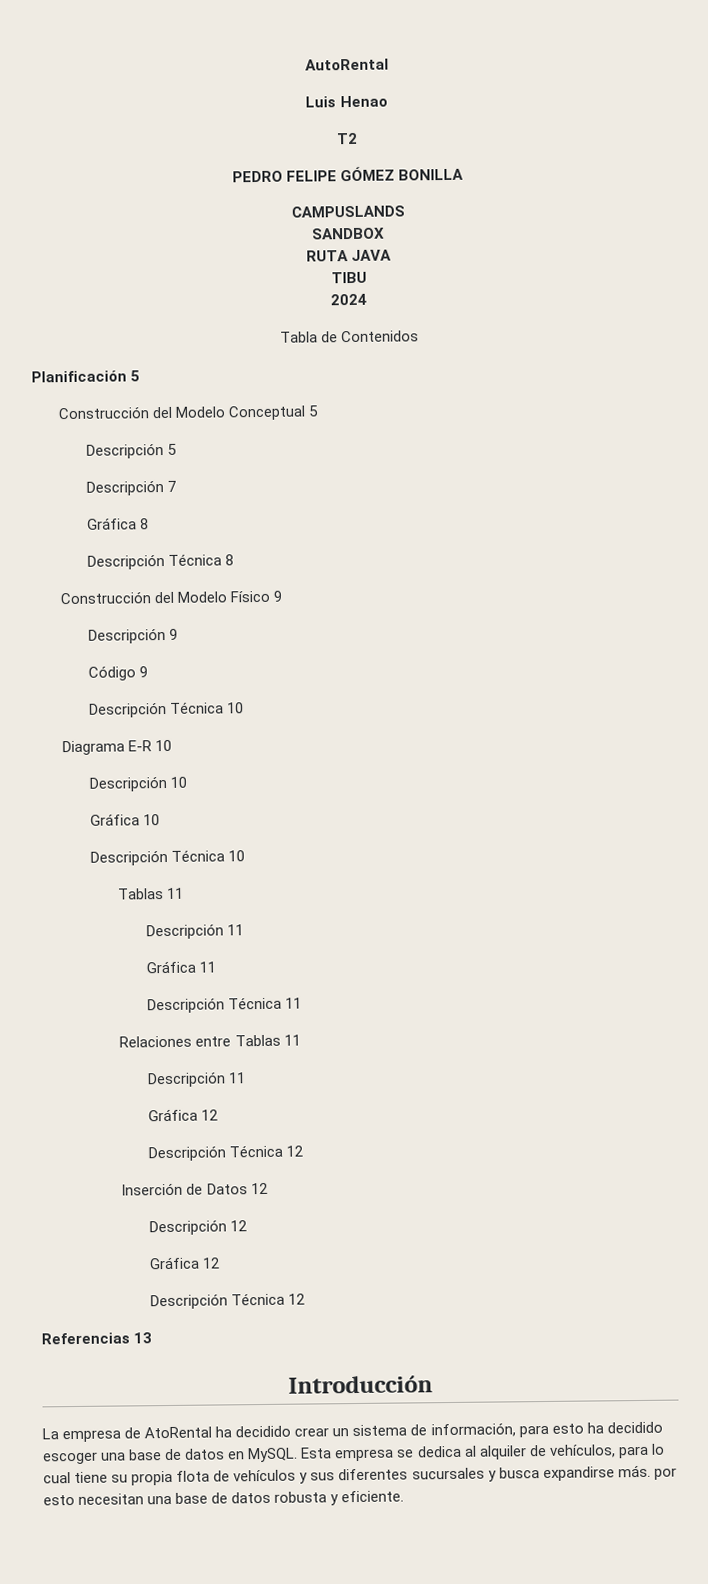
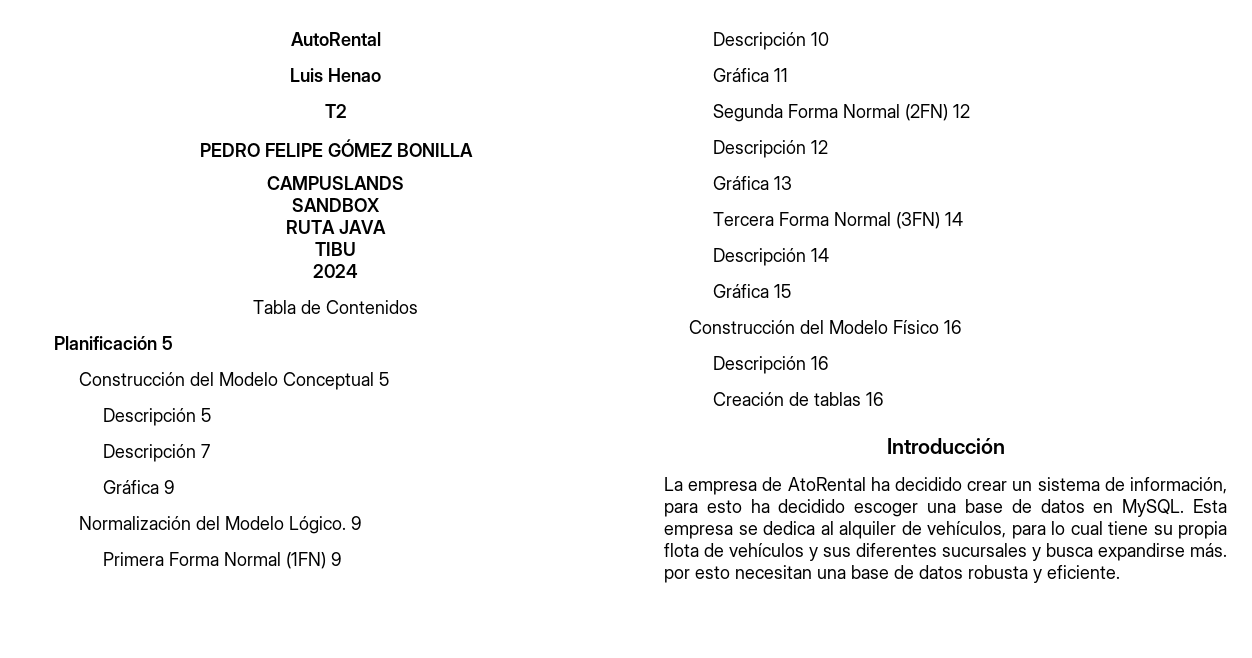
- Gráfica 8
- Descripción Técnica 8
- Construcción del Modelo Físico 9
- Descripción 9
- Código 9
- Descripción Técnica 10
- Diagrama E-R 10
+ Gráfica 9
+ Normalización del Modelo Lógico. 9
+ Primera Forma Normal (1FN) 9
  Descripción 10
- Gráfica 10
- Descripción Técnica 10
- Tablas 11
- Descripción 11
  Gráfica 11
- Descripción Técnica 11
- Relaciones entre Tablas 11
- Descripción 11
- Gráfica 12
- Descripción Técnica 12
- Inserción de Datos 12
+ Segunda Forma Normal (2FN) 12
  Descripción 12
- Gráfica 12
- Descripción Técnica 12
- Referencias 13
+ Gráfica 13
+ Tercera Forma Normal (3FN) 14
+ Descripción 14
+ Gráfica 15
+ Construcción del Modelo Físico 16
+ Descripción 16
+ Creación de tablas 16

